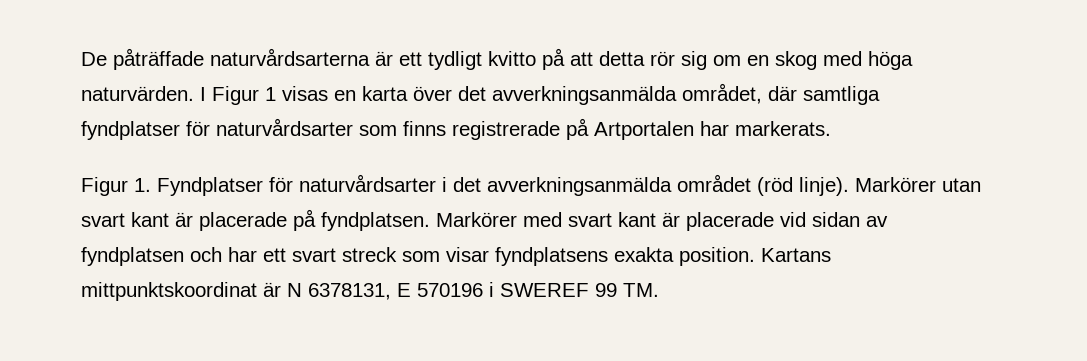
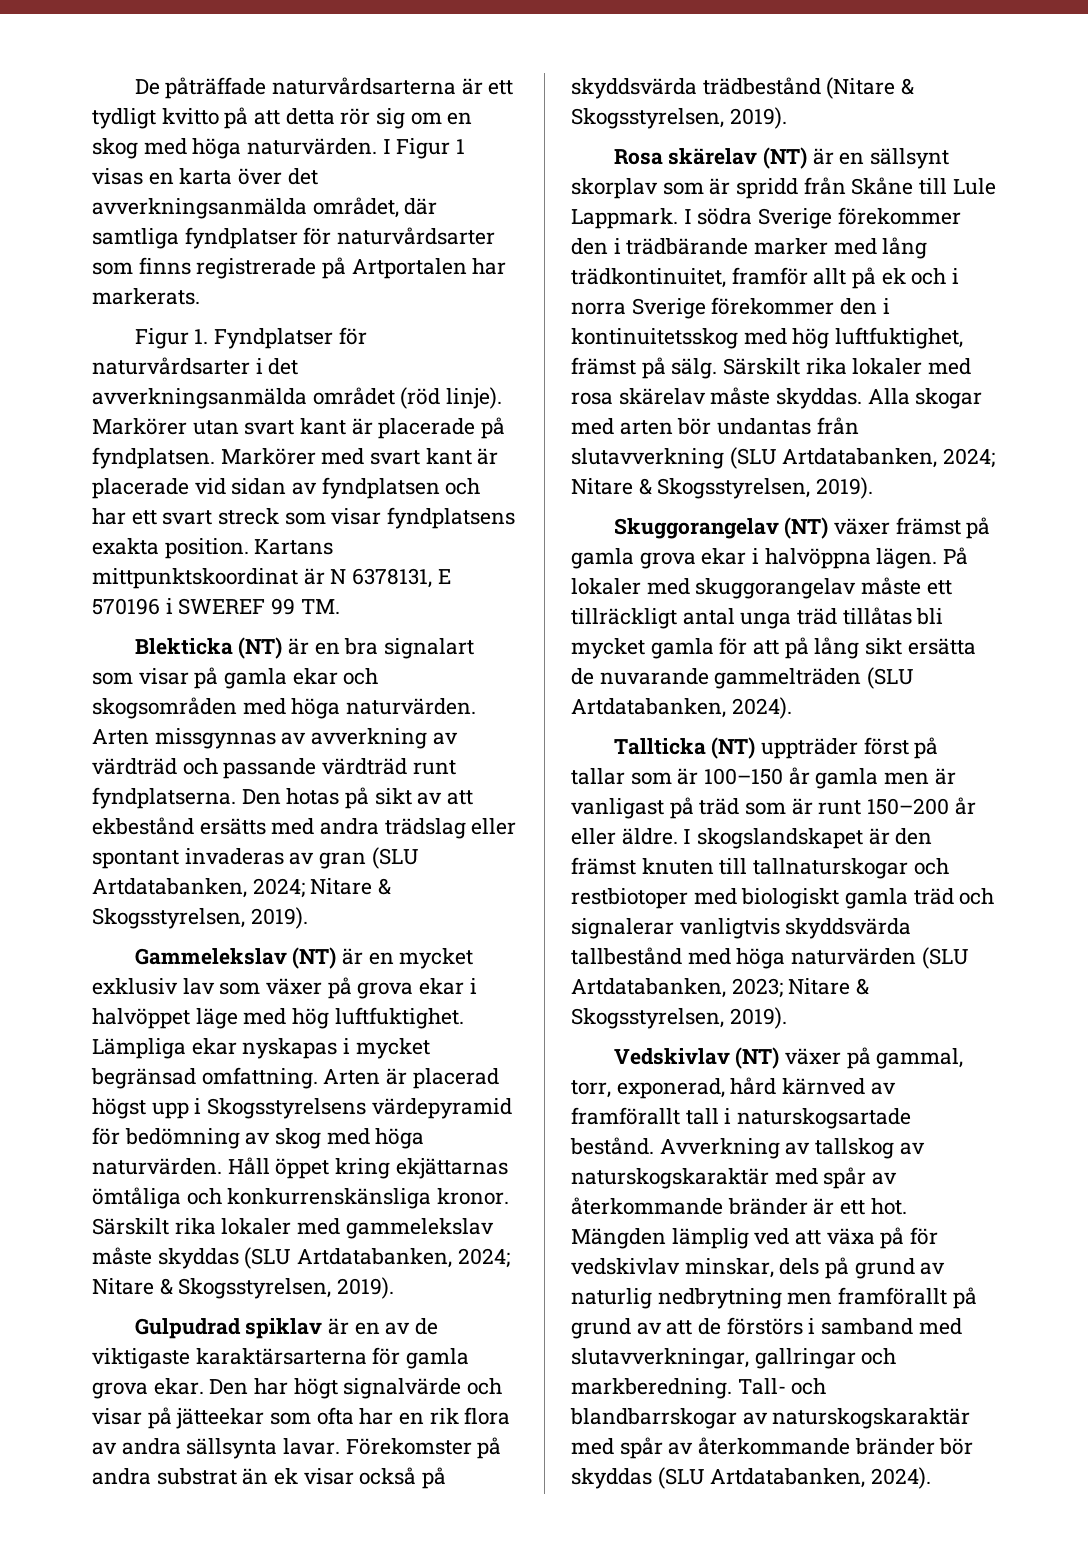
+ Blekticka (NT) är en bra signalart som visar på gamla ekar och skogsområden med höga naturvärden. Arten missgynnas av avverkning av värdträd och passande värdträd runt fyndplatserna. Den hotas på sikt av att ekbestånd ersätts med andra trädslag eller spontant invaderas av gran (SLU Artdatabanken, 2024; Nitare & Skogsstyrelsen, 2019).
+ Gammelekslav (NT) är en mycket exklusiv lav som växer på grova ekar i halvöppet läge med hög luftfuktighet. Lämpliga ekar nyskapas i mycket begränsad omfattning. Arten är placerad högst upp i Skogsstyrelsens värdepyramid för bedömning av skog med höga naturvärden. Håll öppet kring ekjättarnas ömtåliga och konkurrenskänsliga kronor. Särskilt rika lokaler med gammelekslav måste skyddas (SLU Artdatabanken, 2024; Nitare & Skogsstyrelsen, 2019).
+ Gulpudrad spiklav är en av de viktigaste karaktärsarterna för gamla grova ekar. Den har högt signalvärde och visar på jätteekar som ofta har en rik flora av andra sällsynta lavar. Förekomster på andra substrat än ek visar också på skyddsvärda trädbestånd (Nitare & Skogsstyrelsen, 2019).
+ Rosa skärelav (NT) är en sällsynt skorplav som är spridd från Skåne till Lule Lappmark. I södra Sverige förekommer den i trädbärande marker med lång trädkontinuitet, framför allt på ek och i norra Sverige förekommer den i kontinuitetsskog med hög luftfuktighet, främst på sälg. Särskilt rika lokaler med rosa skärelav måste skyddas. Alla skogar med arten bör undantas från slutavverkning (SLU Artdatabanken, 2024; Nitare & Skogsstyrelsen, 2019).
+ Skuggorangelav (NT) växer främst på gamla grova ekar i halvöppna lägen. På lokaler med skuggorangelav måste ett tillräckligt antal unga träd tillåtas bli mycket gamla för att på lång sikt ersätta de nuvarande gammelträden (SLU Artdatabanken, 2024).
+ Tallticka (NT) uppträder först på tallar som är 100–150 år gamla men är vanligast på träd som är runt 150–200 år eller äldre. I skogslandskapet är den främst knuten till tallnaturskogar och restbiotoper med biologiskt gamla träd och signalerar vanligtvis skyddsvärda tallbestånd med höga naturvärden (SLU Artdatabanken, 2023; Nitare & Skogsstyrelsen, 2019).
+ Vedskivlav (NT) växer på gammal, torr, exponerad, hård kärnved av framförallt tall i naturskogsartade bestånd. Avverkning av tallskog av naturskogskaraktär med spår av återkommande bränder är ett hot. Mängden lämplig ved att växa på för vedskivlav minskar, dels på grund av naturlig nedbrytning men framförallt på grund av att de förstörs i samband med slutavverkningar, gallringar och markberedning. Tall- och blandbarrskogar av naturskogskaraktär med spår av återkommande bränder bör skyddas (SLU Artdatabanken, 2024).

